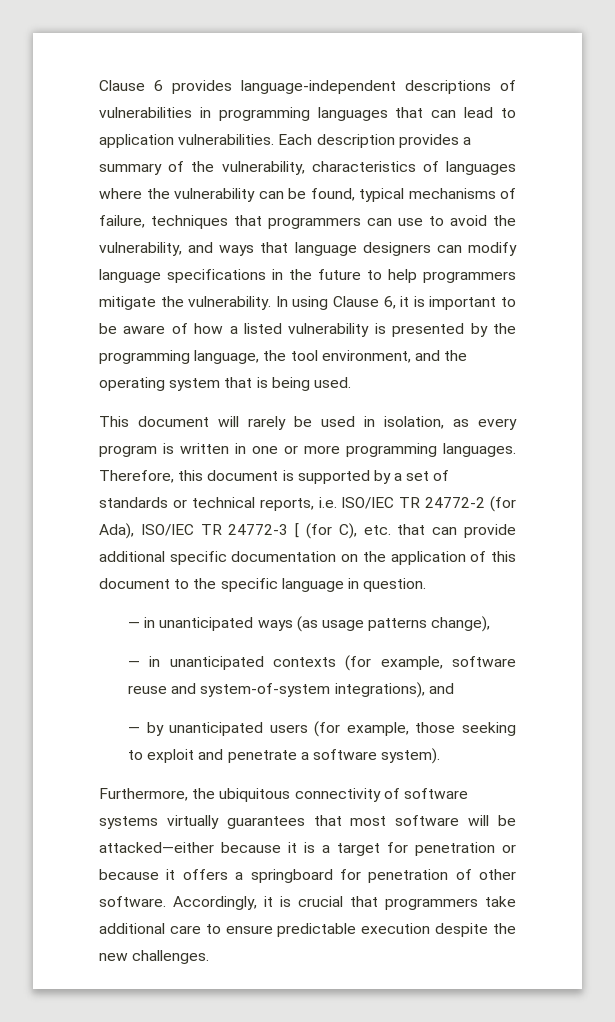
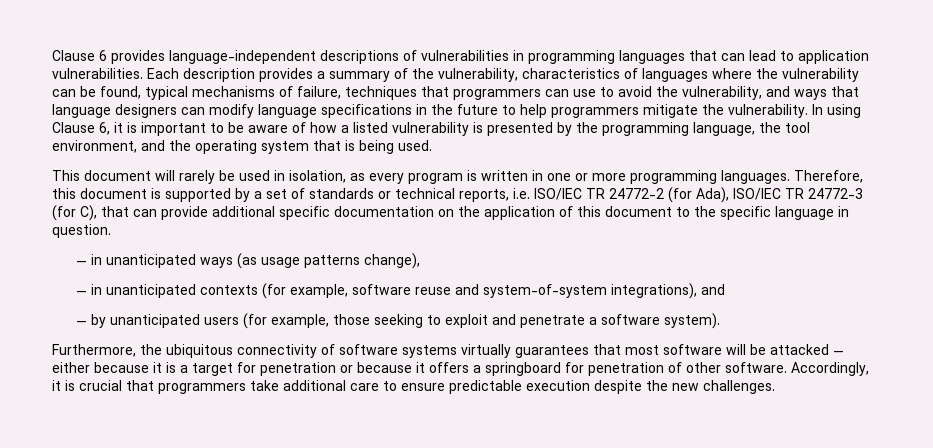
- Therefore, this document is supported by a set of standards or technical reports, i.e. ISO/IEC TR 24772-2 (for Ada), ISO/IEC TR 24772-3 [ (for C), etc. that can provide additional specific documentation on the application of this document to the specific language in question.
+ Therefore, this document is supported by a set of standards or technical reports, i.e. ISO/IEC TR 24772-2 (for Ada), ISO/IEC TR 24772-3 (for C), that can provide additional specific documentation on the application of this document to the specific language in question.
- Furthermore, the ubiquitous connectivity of software systems virtually guarantees that most software will be attacked—either because it is a target for penetration or because it offers a springboard for penetration of other software.
+ Furthermore, the ubiquitous connectivity of software systems virtually guarantees that most software will be attacked — either because it is a target for penetration or because it offers a springboard for penetration of other software.

